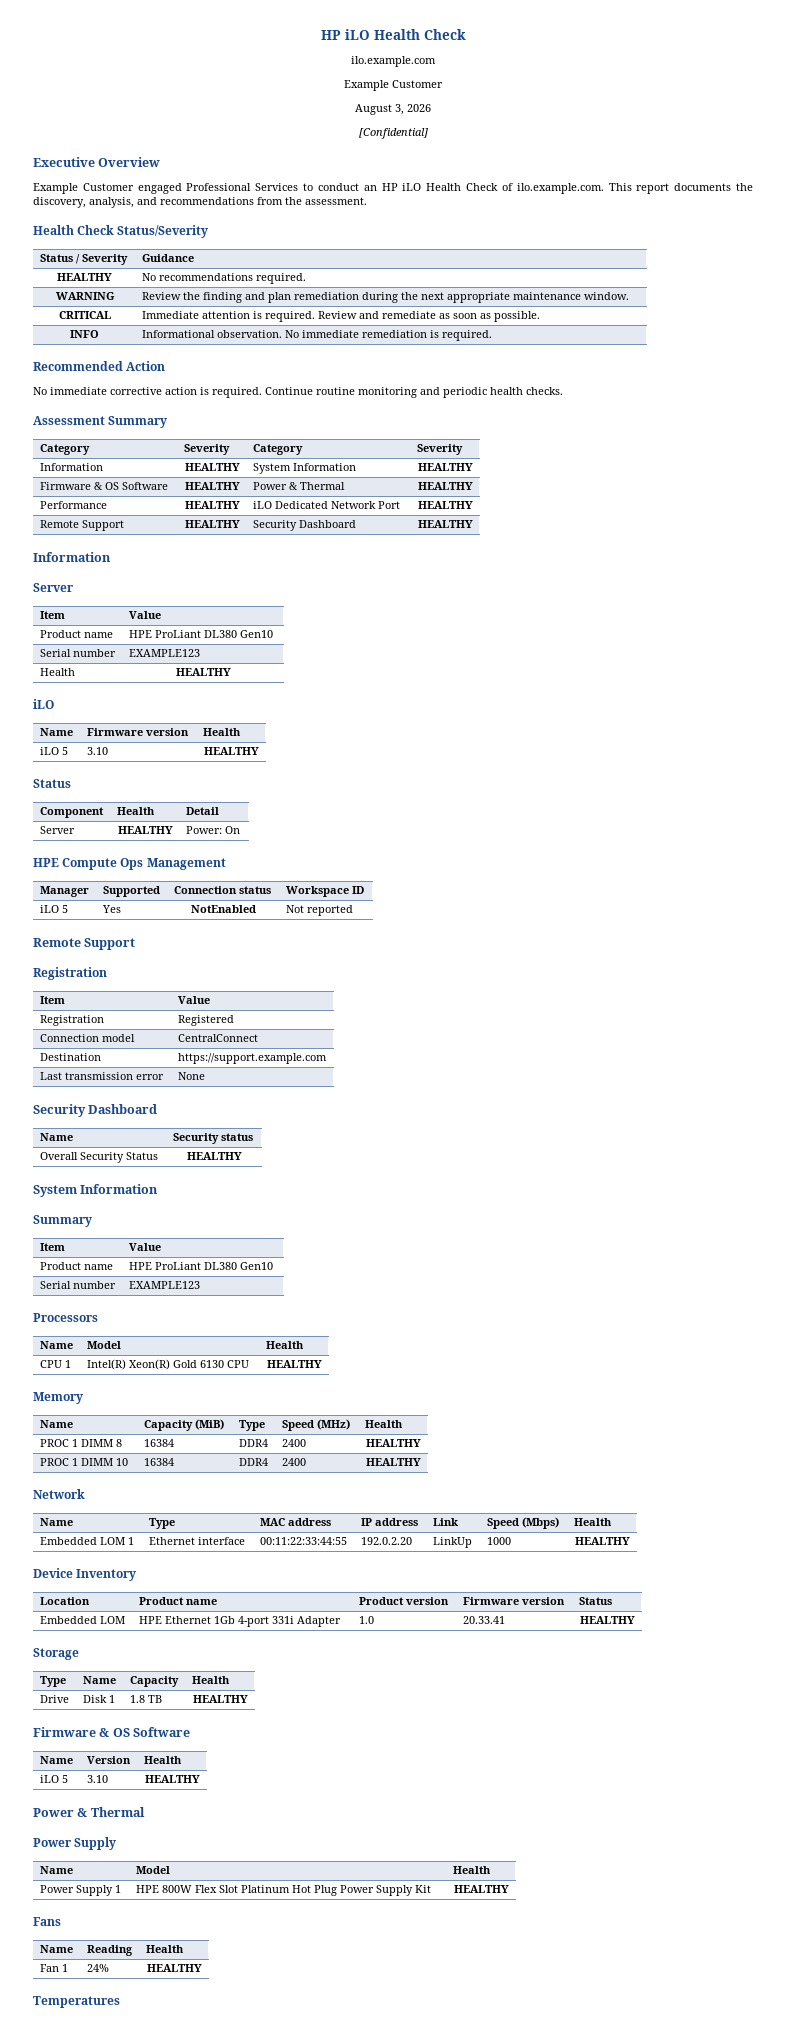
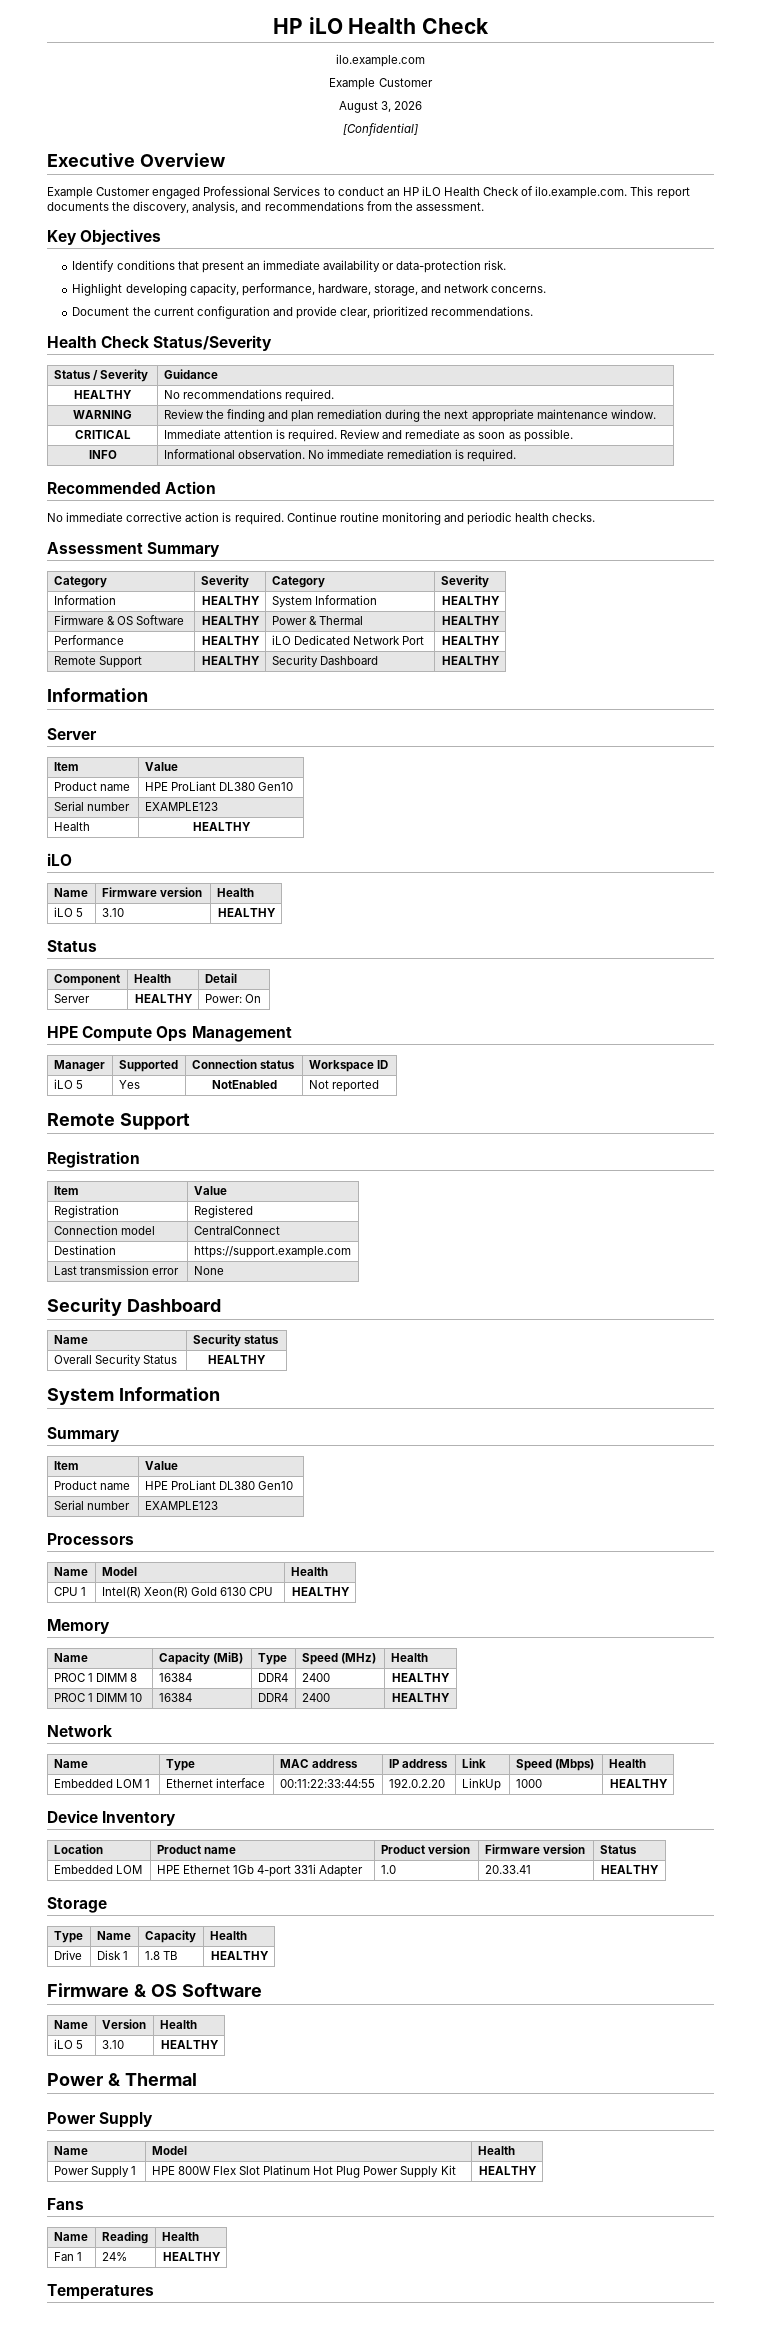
+ Key Objectives
+ Identify conditions that present an immediate availability or data-protection risk.
+ Highlight developing capacity, performance, hardware, storage, and network concerns.
+ Document the current configuration and provide clear, prioritized recommendations.

